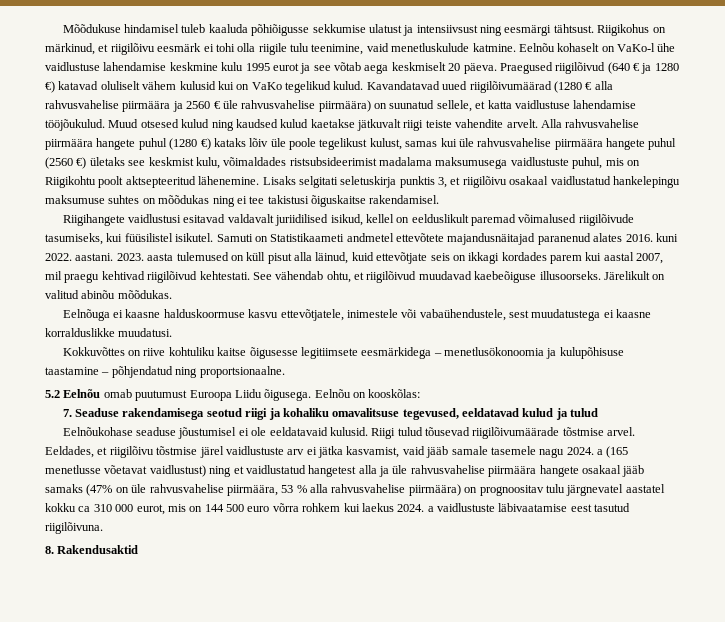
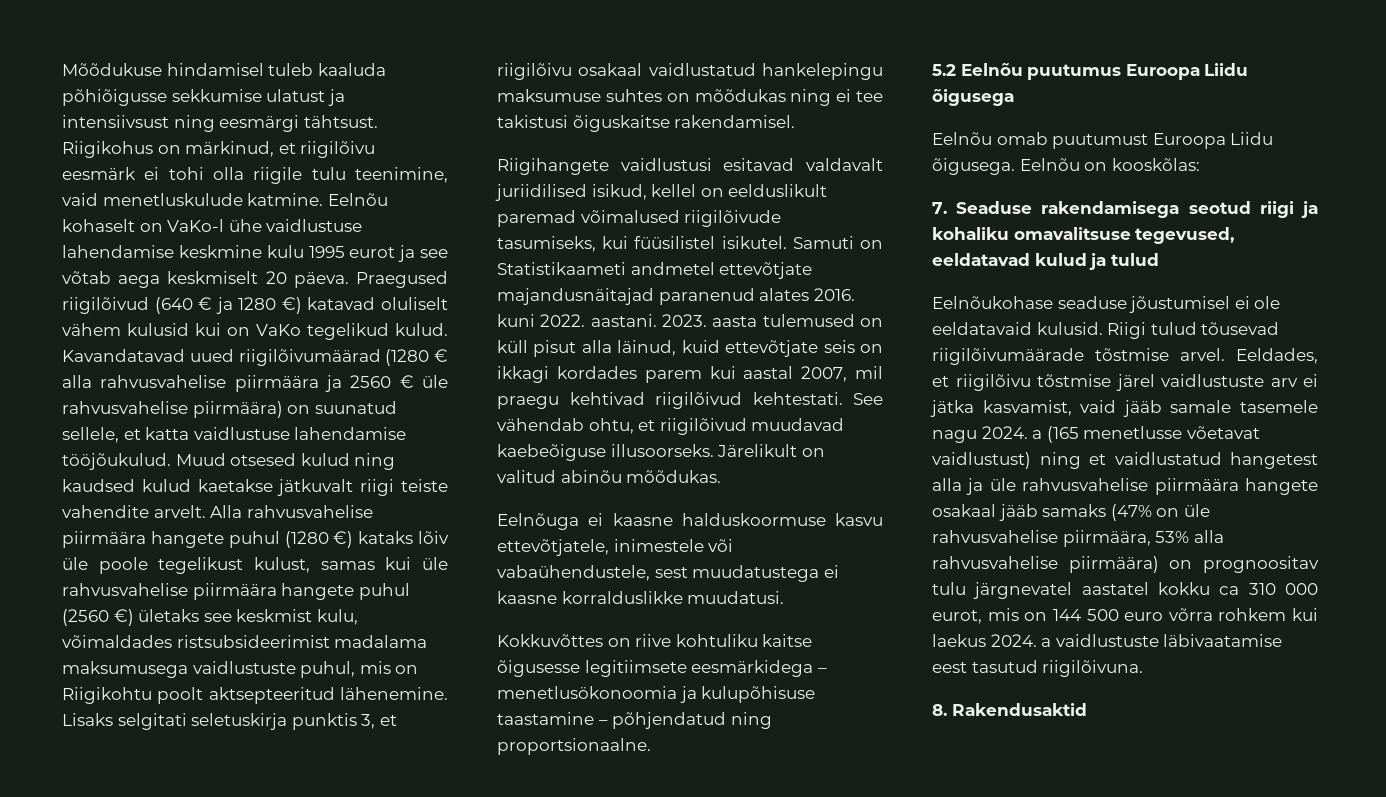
- Samuti on Statistikaameti andmetel ettevõtete majandusnäitajad paranenud alates 2016. kuni 2022. aastani.
+ Samuti on Statistikaameti andmetel ettevõtjate majandusnäitajad paranenud alates 2016. kuni 2022. aastani.
- 5.2 Eelnõu omab puutumust Euroopa Liidu õigusega.
+ 5.2 Eelnõu puutumus Euroopa Liidu õigusega
+ Eelnõu omab puutumust Euroopa Liidu õigusega.
- Eeldades, et riigilõivu tõstmise järel vaidlustuste arv ei jätka kasvamist, vaid jääb samale tasemele nagu 2024. a (165 menetlusse võetavat vaidlustust) ning et vaidlustatud hangetest alla ja üle rahvusvahelise piirmäära hangete osakaal jääb samaks (47% on üle rahvusvahelise piirmäära, 53 % alla rahvusvahelise piirmäära) on prognoositav tulu järgnevatel aastatel kokku ca 310 000 eurot, mis on 144 500 euro võrra rohkem kui laekus 2024. a vaidlustuste läbivaatamise eest tasutud riigilõivuna.
+ Eeldades, et riigilõivu tõstmise järel vaidlustuste arv ei jätka kasvamist, vaid jääb samale tasemele nagu 2024. a (165 menetlusse võetavat vaidlustust) ning et vaidlustatud hangetest alla ja üle rahvusvahelise piirmäära hangete osakaal jääb samaks (47% on üle rahvusvahelise piirmäära, 53% alla rahvusvahelise piirmäära) on prognoositav tulu järgnevatel aastatel kokku ca 310 000 eurot, mis on 144 500 euro võrra rohkem kui laekus 2024. a vaidlustuste läbivaatamise eest tasutud riigilõivuna.

